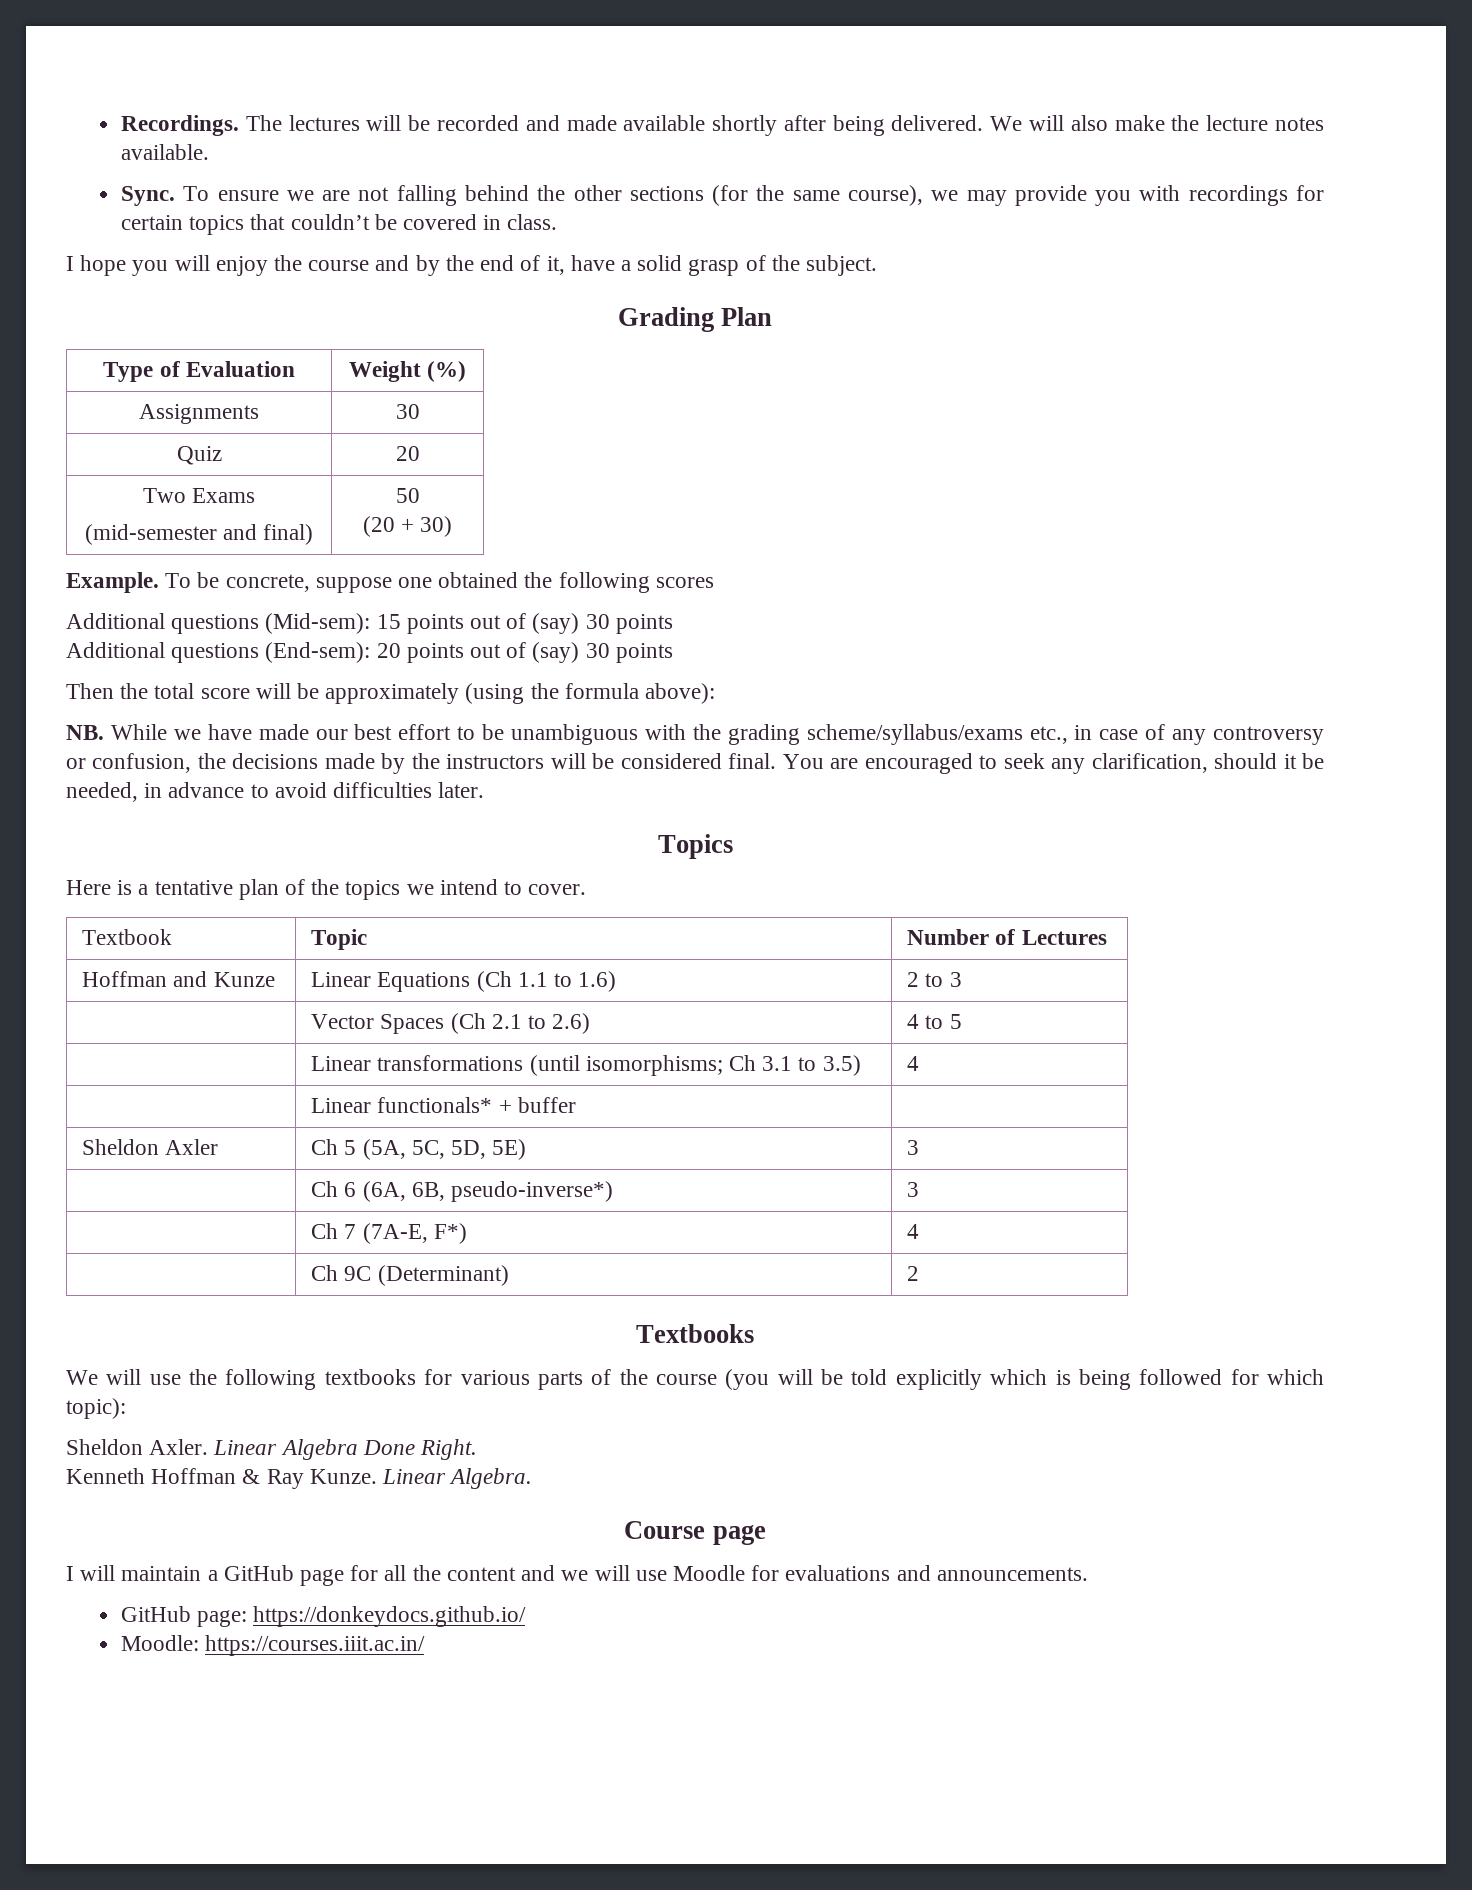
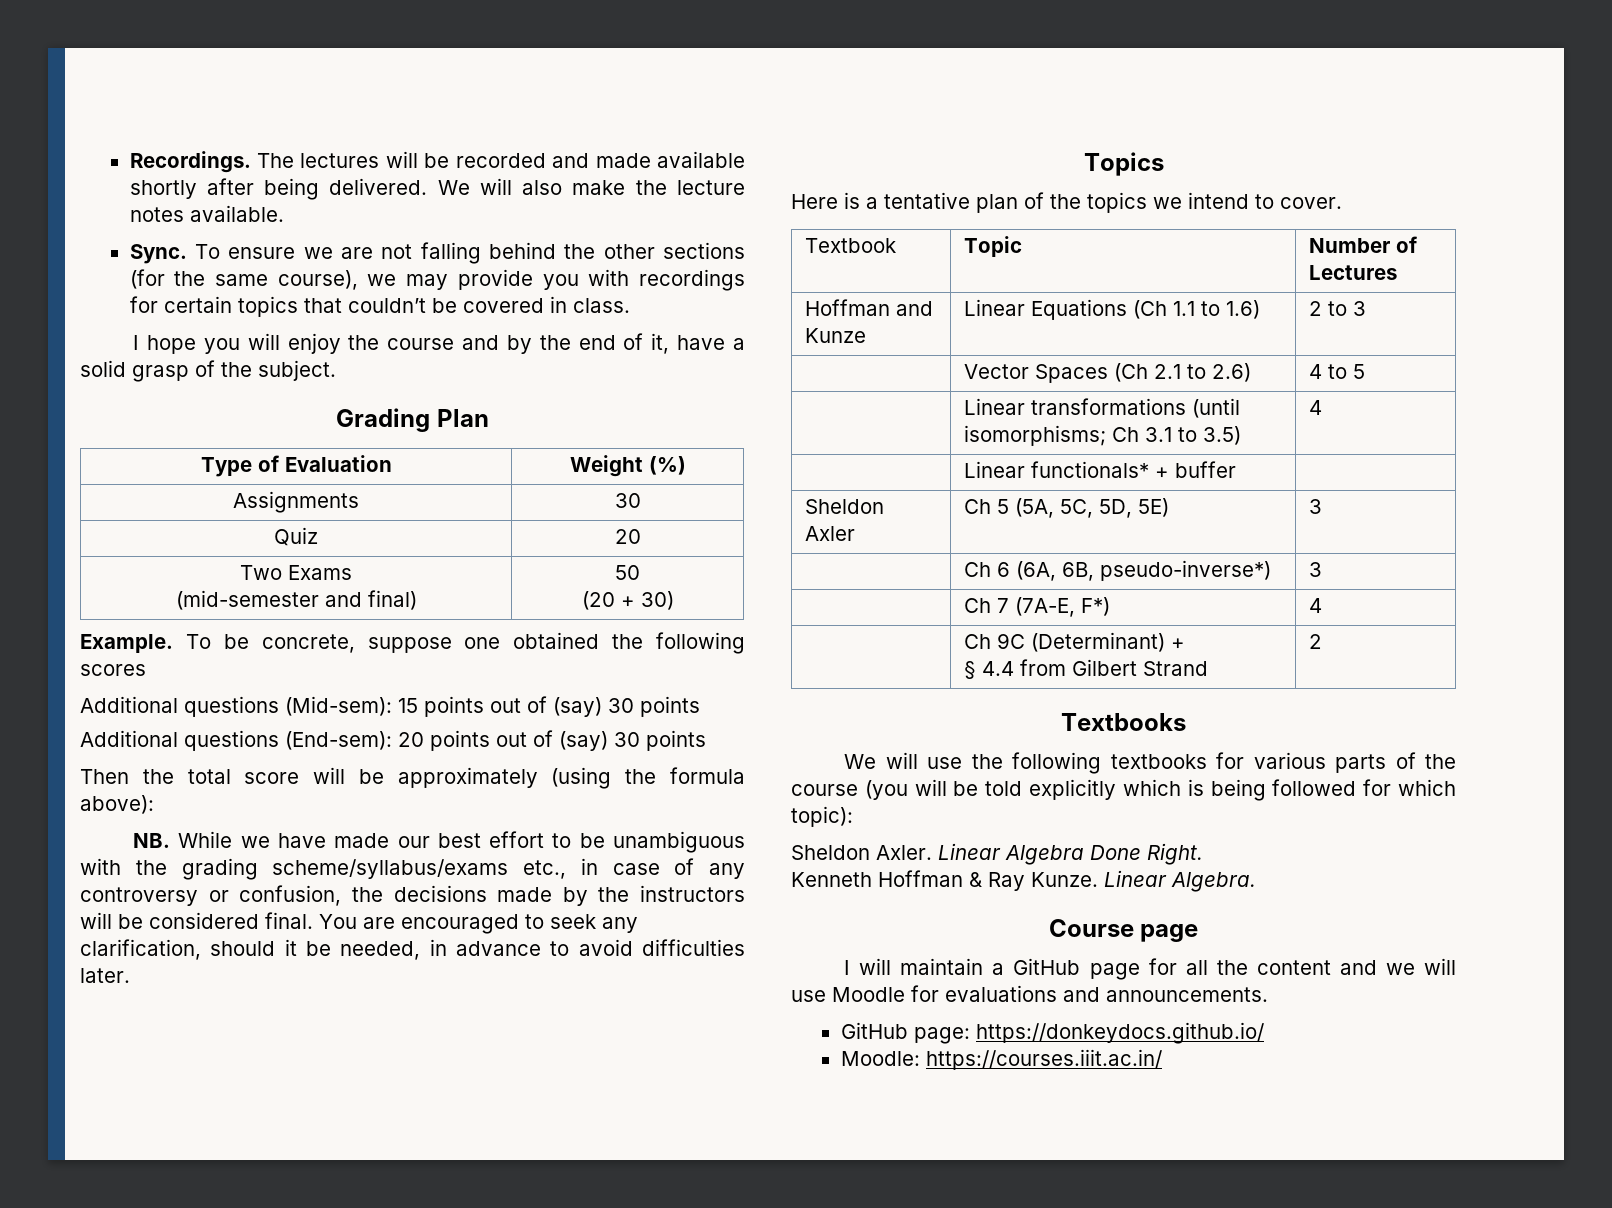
- | Ch 9C (Determinant) | 2
+ | Ch 9C (Determinant) +
+ § 4.4 from Gilbert Strand | 2

